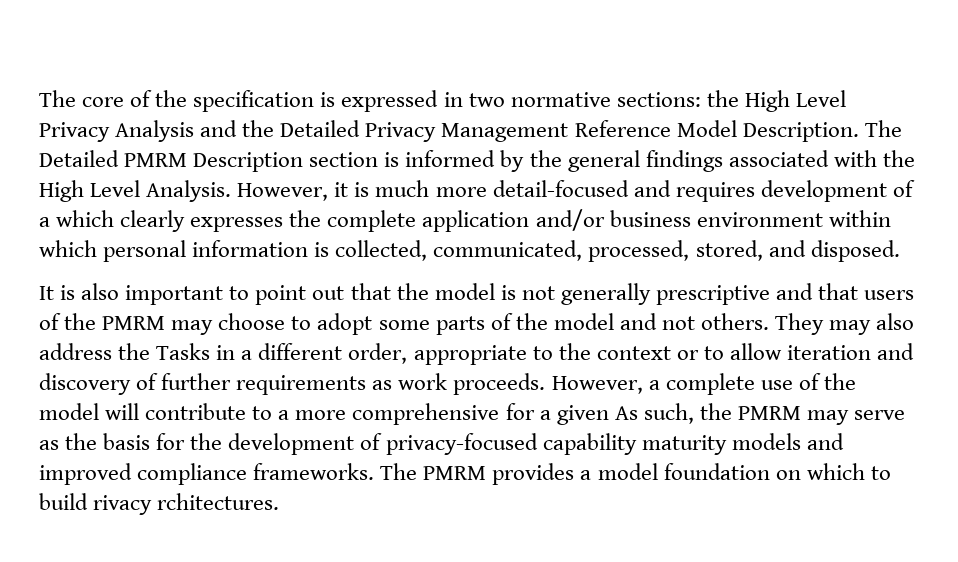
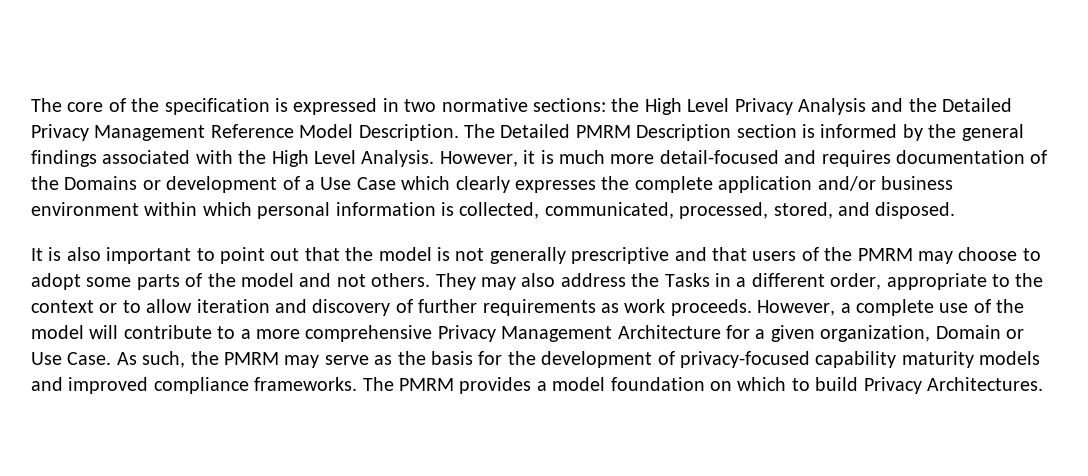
- However, it is much more detail-focused and requires development of a which clearly expresses the complete application and/or business environment within which personal information is collected, communicated, processed, stored, and disposed.
+ However, it is much more detail-focused and requires documentation of the Domains or development of a Use Case which clearly expresses the complete application and/or business environment within which personal information is collected, communicated, processed, stored, and disposed.
- However, a complete use of the model will contribute to a more comprehensive for a given As such, the PMRM may serve as the basis for the development of privacy-focused capability maturity models and improved compliance frameworks.
+ However, a complete use of the model will contribute to a more comprehensive Privacy Management Architecture for a given organization, Domain or Use Case. As such, the PMRM may serve as the basis for the development of privacy-focused capability maturity models and improved compliance frameworks.
- The PMRM provides a model foundation on which to build rivacy rchitectures.
+ The PMRM provides a model foundation on which to build Privacy Architectures.

